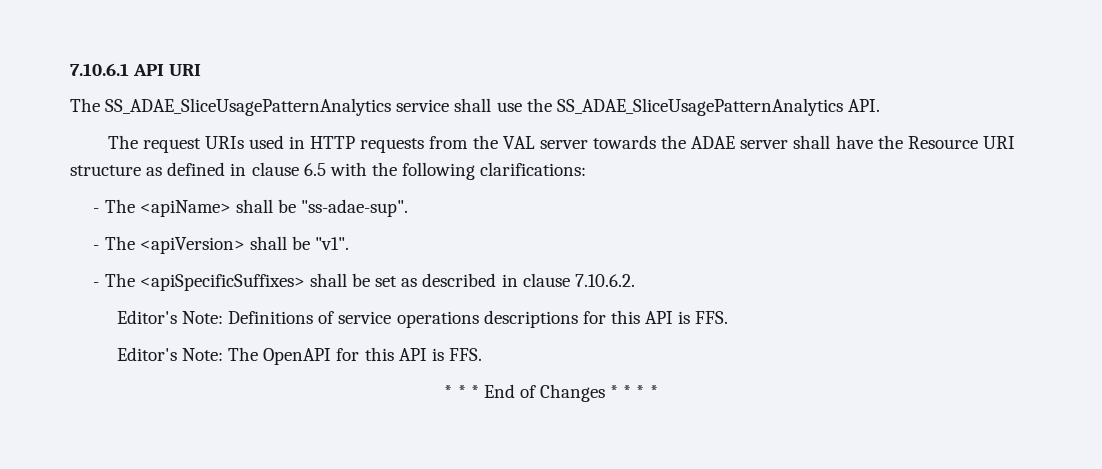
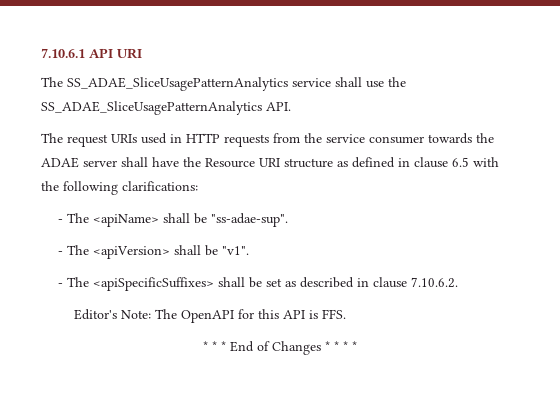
- The request URIs used in HTTP requests from the VAL server towards the ADAE server shall have the Resource URI structure as defined in clause 6.5 with the following clarifications:
+ The request URIs used in HTTP requests from the service consumer towards the ADAE server shall have the Resource URI structure as defined in clause 6.5 with the following clarifications:
- Editor's Note: Definitions of service operations descriptions for this API is FFS.

